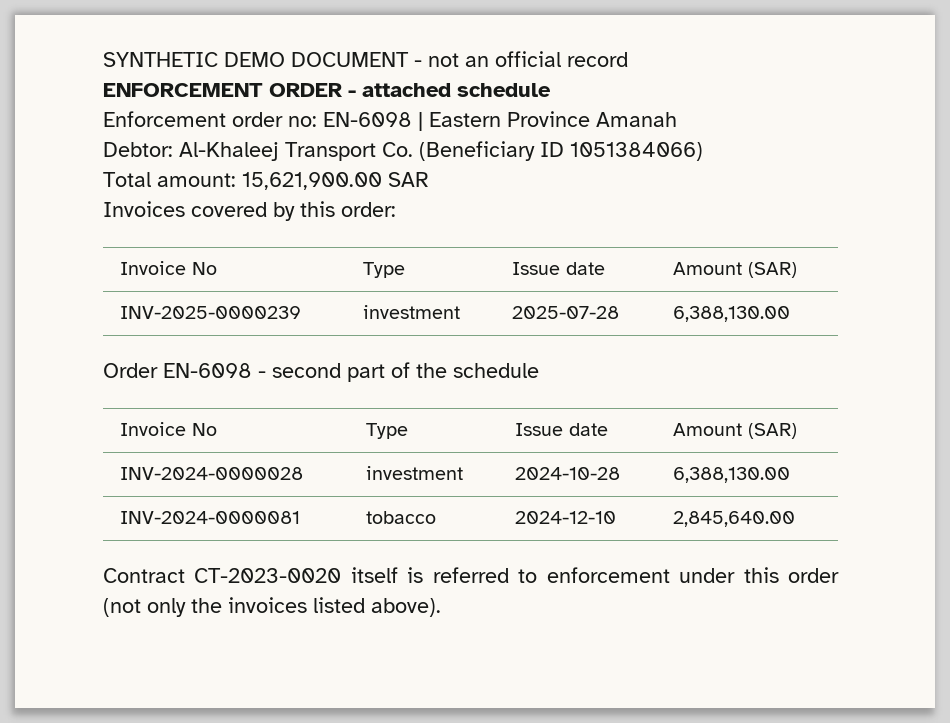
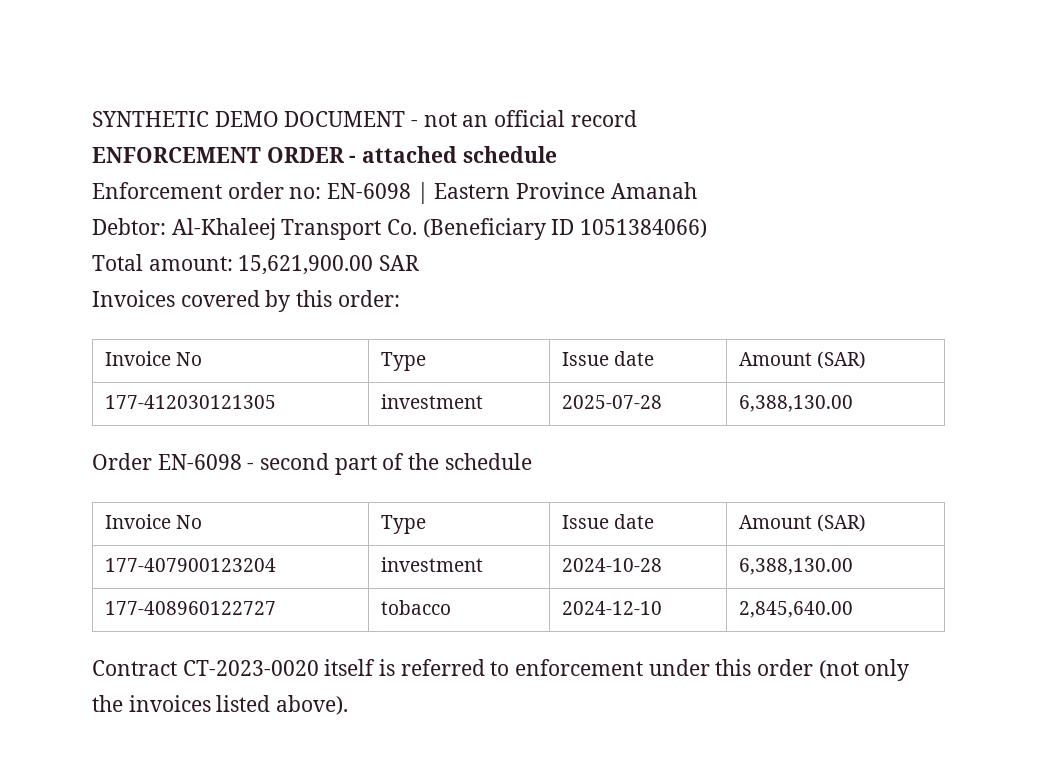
- INV-2025-0000239 | investment | 2025-07-28 | 6,388,130.00
+ 177-412030121305 | investment | 2025-07-28 | 6,388,130.00
- INV-2024-0000028 | investment | 2024-10-28 | 6,388,130.00
+ 177-407900123204 | investment | 2024-10-28 | 6,388,130.00
- INV-2024-0000081 | tobacco | 2024-12-10 | 2,845,640.00
+ 177-408960122727 | tobacco | 2024-12-10 | 2,845,640.00

